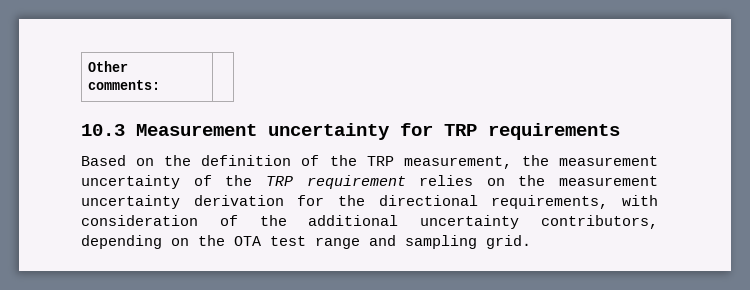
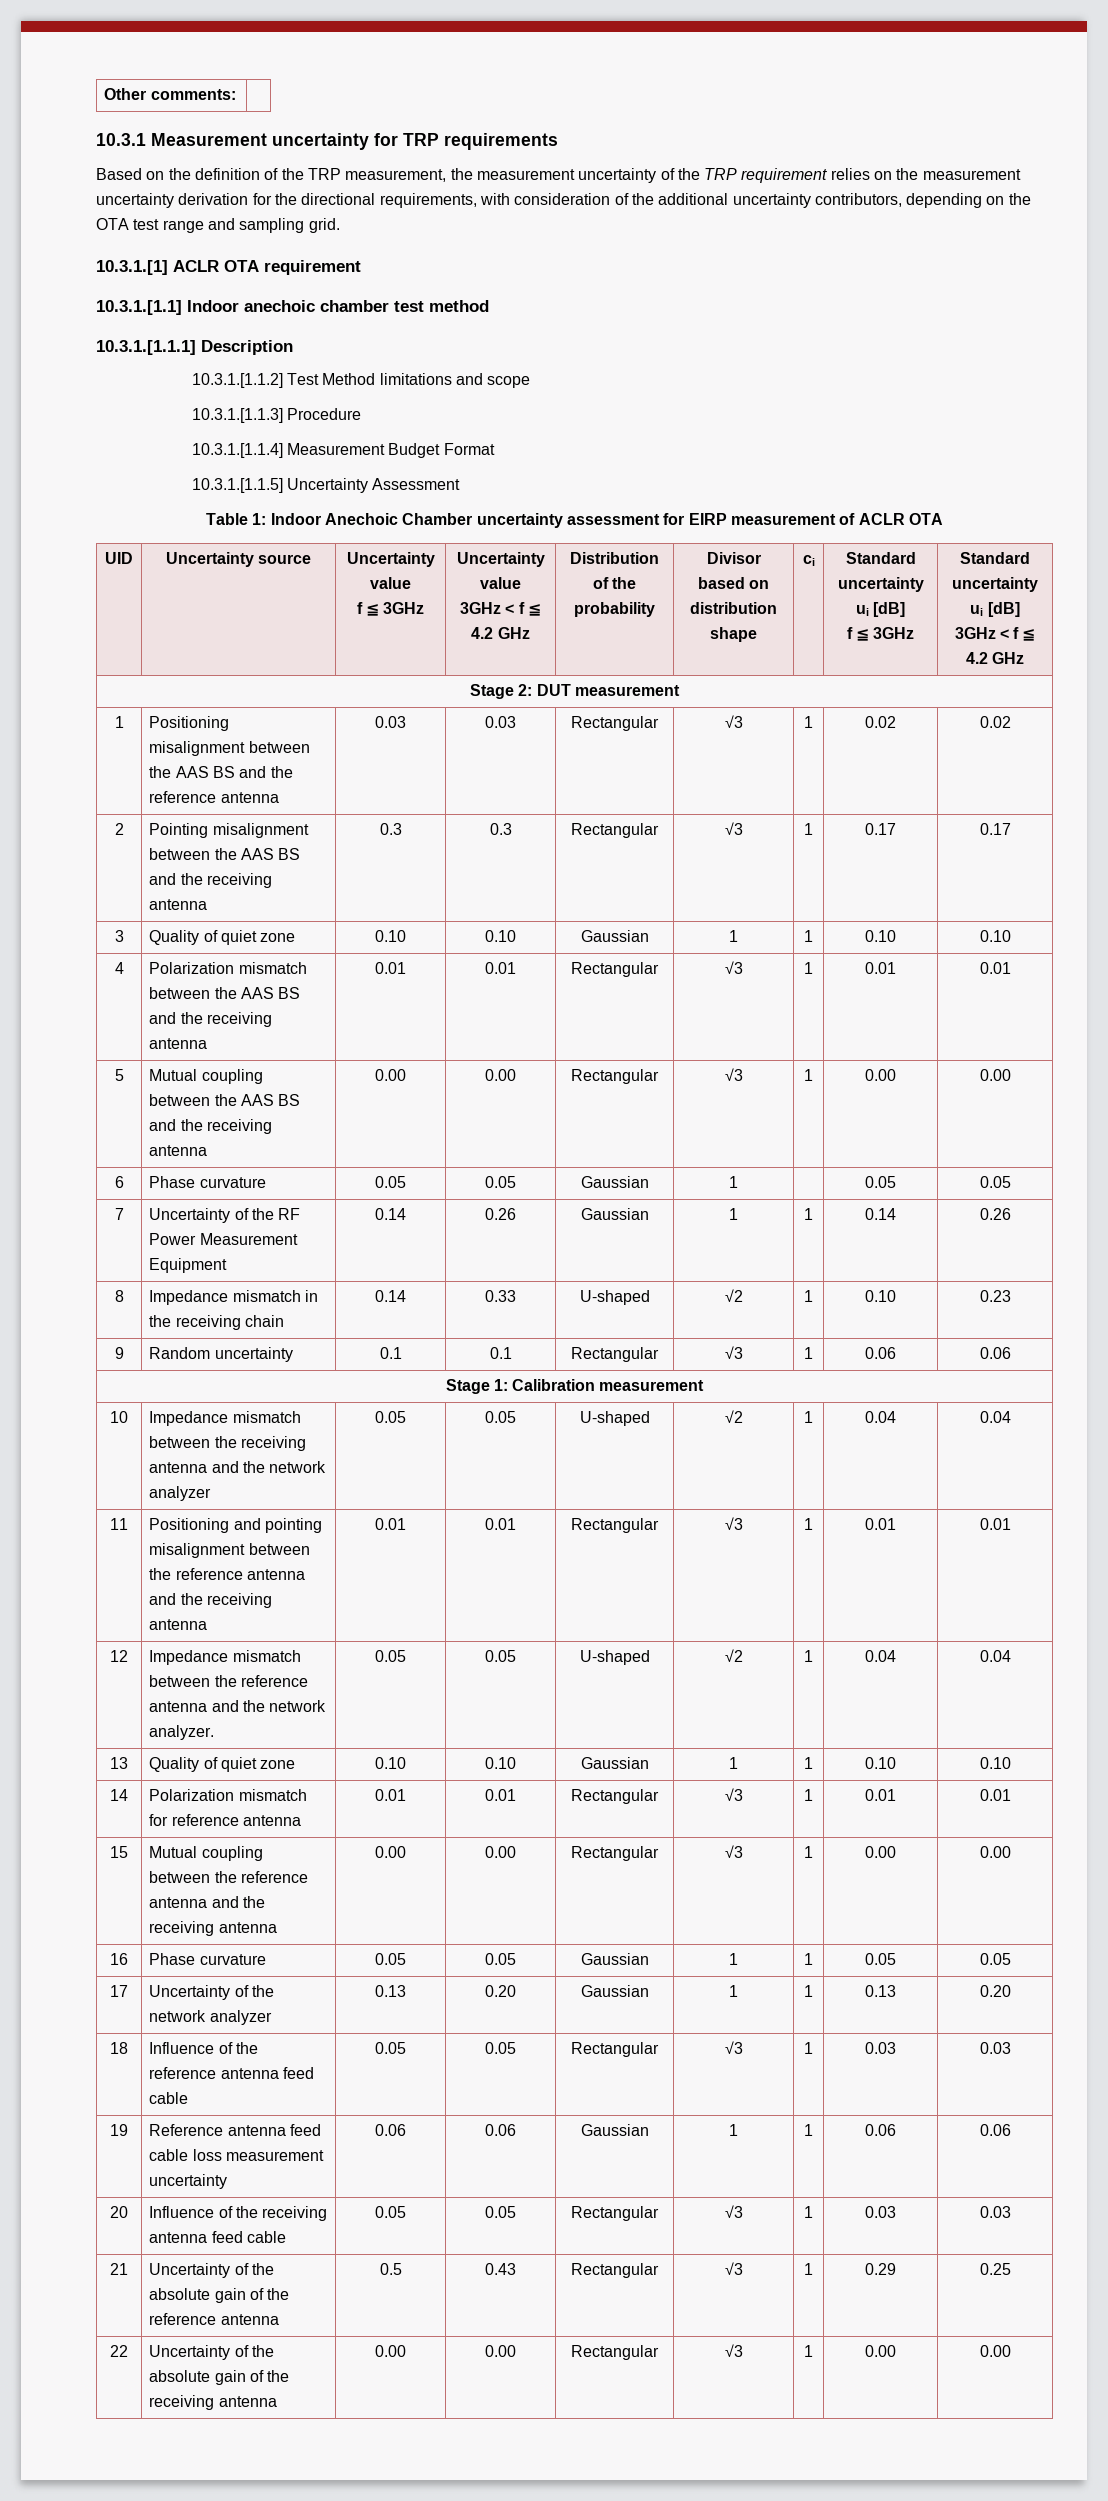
- 10.3 Measurement uncertainty for TRP requirements
+ 10.3.1 Measurement uncertainty for TRP requirements
+ 10.3.1.[1] ACLR OTA requirement
+ 10.3.1.[1.1] Indoor anechoic chamber test method
+ 10.3.1.[1.1.1] Description
+ 10.3.1.[1.1.2] Test Method limitations and scope
+ 10.3.1.[1.1.3] Procedure
+ 10.3.1.[1.1.4] Measurement Budget Format
+ 10.3.1.[1.1.5] Uncertainty Assessment
+ Table 1: Indoor Anechoic Chamber uncertainty assessment for EIRP measurement of ACLR OTA
+ UID | Uncertainty source | Uncertainty value
+ f ≦ 3GHz | Uncertainty value
+ 3GHz < f ≦ 4.2 GHz | Distribution of the probability | Divisor based on distribution shape | ci | Standard uncertainty ui [dB]
+ f ≦ 3GHz | Standard uncertainty ui [dB]
+ 3GHz < f ≦ 4.2 GHz
+ Stage 2: DUT measurement
+ 1 | Positioning misalignment between the AAS BS and the reference antenna | 0.03 | 0.03 | Rectangular | √3 | 1 | 0.02 | 0.02
+ 2 | Pointing misalignment between the AAS BS and the receiving antenna | 0.3 | 0.3 | Rectangular | √3 | 1 | 0.17 | 0.17
+ 3 | Quality of quiet zone | 0.10 | 0.10 | Gaussian | 1 | 1 | 0.10 | 0.10
+ 4 | Polarization mismatch between the AAS BS and the receiving antenna | 0.01 | 0.01 | Rectangular | √3 | 1 | 0.01 | 0.01
+ 5 | Mutual coupling between the AAS BS and the receiving antenna | 0.00 | 0.00 | Rectangular | √3 | 1 | 0.00 | 0.00
+ 6 | Phase curvature | 0.05 | 0.05 | Gaussian | 1 | | 0.05 | 0.05
+ 7 | Uncertainty of the RF Power Measurement Equipment | 0.14 | 0.26 | Gaussian | 1 | 1 | 0.14 | 0.26
+ 8 | Impedance mismatch in the receiving chain | 0.14 | 0.33 | U-shaped | √2 | 1 | 0.10 | 0.23
+ 9 | Random uncertainty | 0.1 | 0.1 | Rectangular | √3 | 1 | 0.06 | 0.06
+ Stage 1: Calibration measurement
+ 10 | Impedance mismatch between the receiving antenna and the network analyzer | 0.05 | 0.05 | U-shaped | √2 | 1 | 0.04 | 0.04
+ 11 | Positioning and pointing misalignment between the reference antenna and the receiving antenna | 0.01 | 0.01 | Rectangular | √3 | 1 | 0.01 | 0.01
+ 12 | Impedance mismatch between the reference antenna and the network analyzer. | 0.05 | 0.05 | U-shaped | √2 | 1 | 0.04 | 0.04
+ 13 | Quality of quiet zone | 0.10 | 0.10 | Gaussian | 1 | 1 | 0.10 | 0.10
+ 14 | Polarization mismatch for reference antenna | 0.01 | 0.01 | Rectangular | √3 | 1 | 0.01 | 0.01
+ 15 | Mutual coupling between the reference antenna and the receiving antenna | 0.00 | 0.00 | Rectangular | √3 | 1 | 0.00 | 0.00
+ 16 | Phase curvature | 0.05 | 0.05 | Gaussian | 1 | 1 | 0.05 | 0.05
+ 17 | Uncertainty of the network analyzer | 0.13 | 0.20 | Gaussian | 1 | 1 | 0.13 | 0.20
+ 18 | Influence of the reference antenna feed cable | 0.05 | 0.05 | Rectangular | √3 | 1 | 0.03 | 0.03
+ 19 | Reference antenna feed cable loss measurement uncertainty | 0.06 | 0.06 | Gaussian | 1 | 1 | 0.06 | 0.06
+ 20 | Influence of the receiving antenna feed cable | 0.05 | 0.05 | Rectangular | √3 | 1 | 0.03 | 0.03
+ 21 | Uncertainty of the absolute gain of the reference antenna | 0.5 | 0.43 | Rectangular | √3 | 1 | 0.29 | 0.25
+ 22 | Uncertainty of the absolute gain of the receiving antenna | 0.00 | 0.00 | Rectangular | √3 | 1 | 0.00 | 0.00

